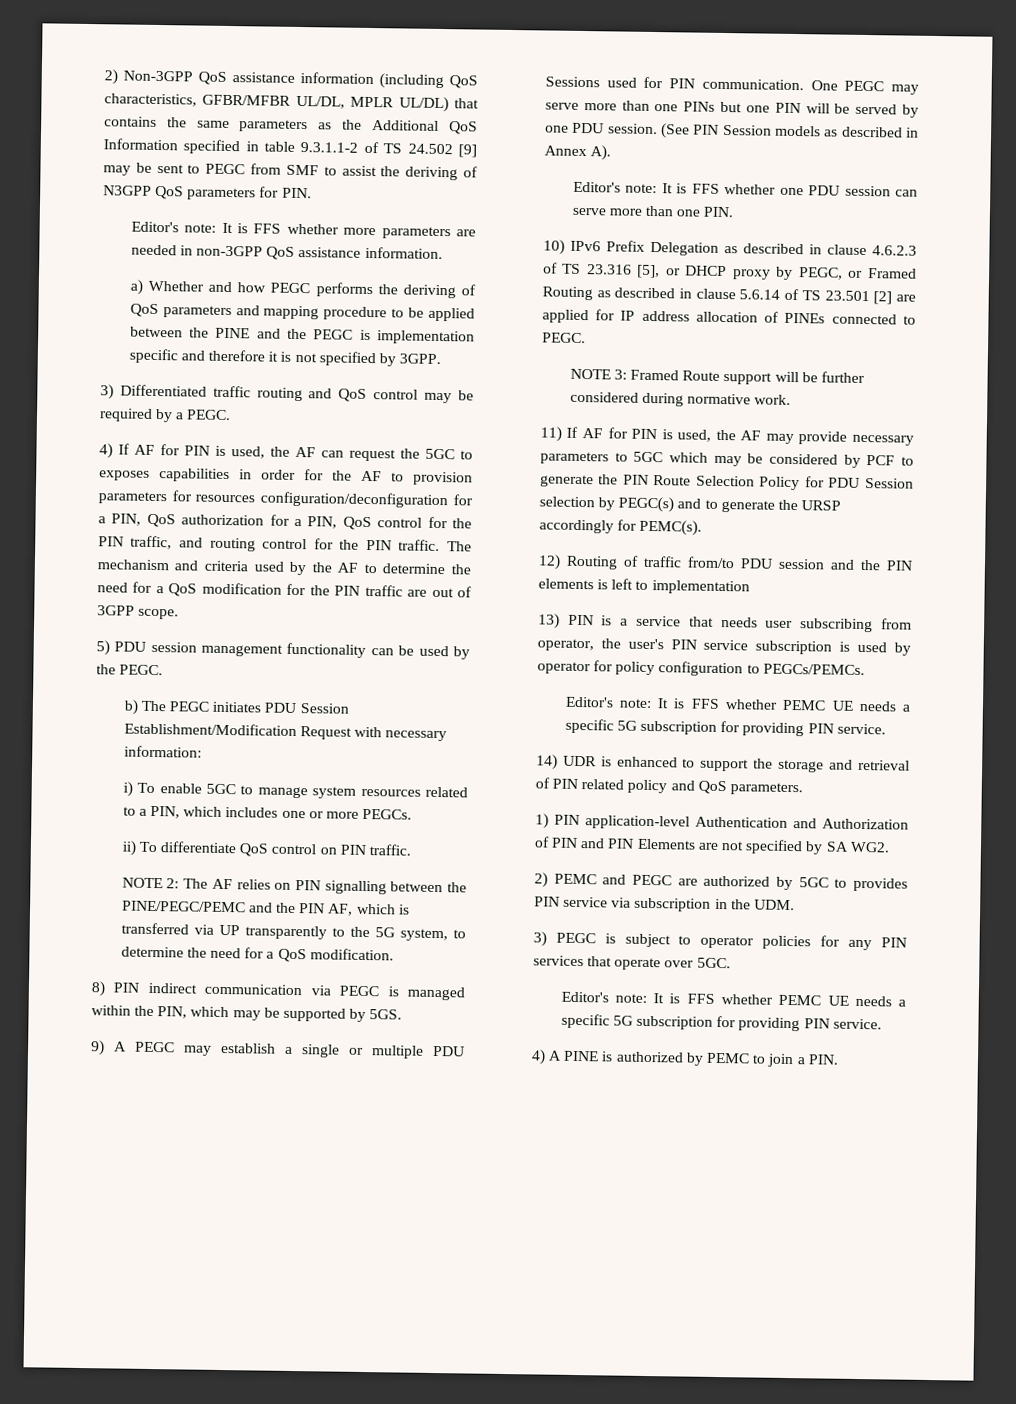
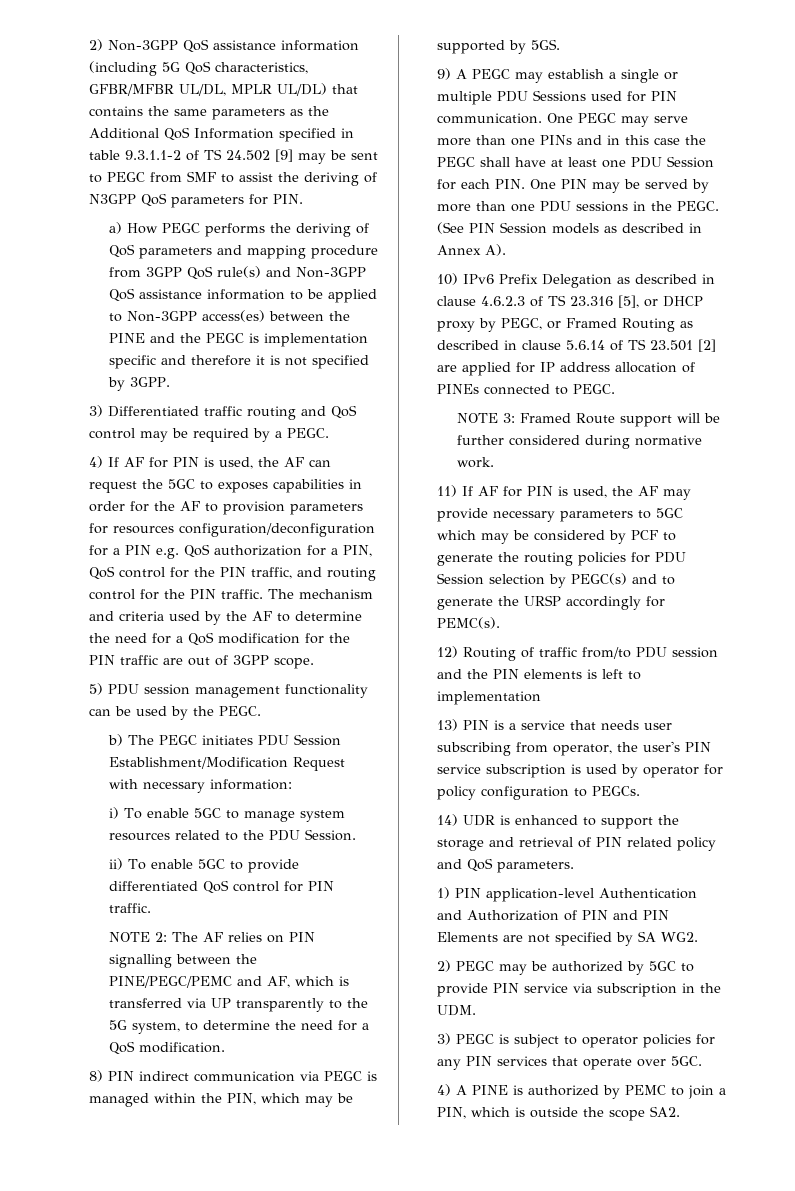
- 2) Non-3GPP QoS assistance information (including QoS characteristics, GFBR/MFBR UL/DL, MPLR UL/DL) that contains the same parameters as the Additional QoS Information specified in table 9.3.1.1-2 of TS 24.502 [9] may be sent to PEGC from SMF to assist the deriving of N3GPP QoS parameters for PIN.
+ 2) Non-3GPP QoS assistance information (including 5G QoS characteristics, GFBR/MFBR UL/DL, MPLR UL/DL) that contains the same parameters as the Additional QoS Information specified in table 9.3.1.1-2 of TS 24.502 [9] may be sent to PEGC from SMF to assist the deriving of N3GPP QoS parameters for PIN.
- Editor's note: It is FFS whether more parameters are needed in non-3GPP QoS assistance information.
- a) Whether and how PEGC performs the deriving of QoS parameters and mapping procedure to be applied between the PINE and the PEGC is implementation specific and therefore it is not specified by 3GPP.
+ a) How PEGC performs the deriving of QoS parameters and mapping procedure from 3GPP QoS rule(s) and Non-3GPP QoS assistance information to be applied to Non-3GPP access(es) between the PINE and the PEGC is implementation specific and therefore it is not specified by 3GPP.
- 4) If AF for PIN is used, the AF can request the 5GC to exposes capabilities in order for the AF to provision parameters for resources configuration/deconfiguration for a PIN, QoS authorization for a PIN, QoS control for the PIN traffic, and routing control for the PIN traffic.
+ 4) If AF for PIN is used, the AF can request the 5GC to exposes capabilities in order for the AF to provision parameters for resources configuration/deconfiguration for a PIN e.g. QoS authorization for a PIN, QoS control for the PIN traffic, and routing control for the PIN traffic.
- i) To enable 5GC to manage system resources related to a PIN, which includes one or more PEGCs.
- ii) To differentiate QoS control on PIN traffic.
+ i) To enable 5GC to manage system resources related to the PDU Session.
+ ii) To enable 5GC to provide differentiated QoS control for PIN traffic.
- NOTE 2: The AF relies on PIN signalling between the PINE/PEGC/PEMC and the PIN AF, which is transferred via UP transparently to the 5G system, to determine the need for a QoS modification.
+ NOTE 2: The AF relies on PIN signalling between the PINE/PEGC/PEMC and AF, which is transferred via UP transparently to the 5G system, to determine the need for a QoS modification.
- One PEGC may serve more than one PINs but one PIN will be served by one PDU session.
+ One PEGC may serve more than one PINs and in this case the PEGC shall have at least one PDU Session for each PIN. One PIN may be served by more than one PDU sessions in the PEGC.
- Editor's note: It is FFS whether one PDU session can serve more than one PIN.
- 11) If AF for PIN is used, the AF may provide necessary parameters to 5GC which may be considered by PCF to generate the PIN Route Selection Policy for PDU Session selection by PEGC(s) and to generate the URSP accordingly for PEMC(s).
+ 11) If AF for PIN is used, the AF may provide necessary parameters to 5GC which may be considered by PCF to generate the routing policies for PDU Session selection by PEGC(s) and to generate the URSP accordingly for PEMC(s).
- 13) PIN is a service that needs user subscribing from operator, the user's PIN service subscription is used by operator for policy configuration to PEGCs/PEMCs.
- Editor's note: It is FFS whether PEMC UE needs a specific 5G subscription for providing PIN service.
+ 13) PIN is a service that needs user subscribing from operator, the user's PIN service subscription is used by operator for policy configuration to PEGCs.
- 2) PEMC and PEGC are authorized by 5GC to provides PIN service via subscription in the UDM.
+ 2) PEGC may be authorized by 5GC to provide PIN service via subscription in the UDM.
  3) PEGC is subject to operator policies for any PIN services that operate over 5GC.
- Editor's note: It is FFS whether PEMC UE needs a specific 5G subscription for providing PIN service.
- 4) A PINE is authorized by PEMC to join a PIN.
+ 4) A PINE is authorized by PEMC to join a PIN, which is outside the scope SA2.

